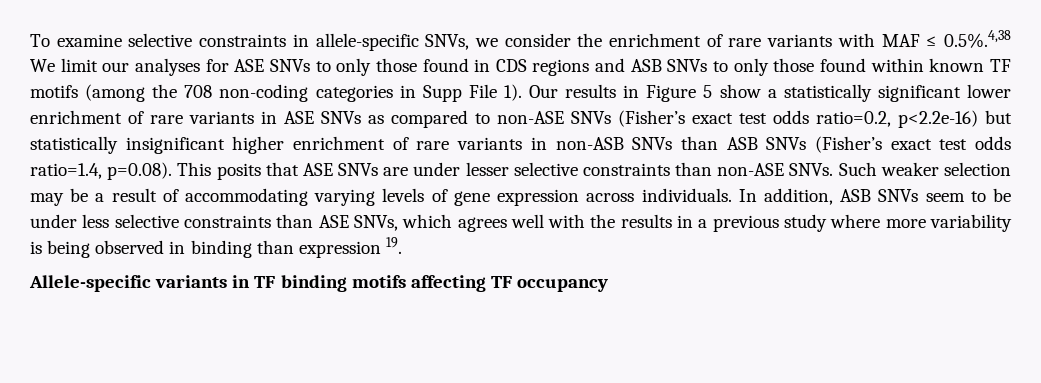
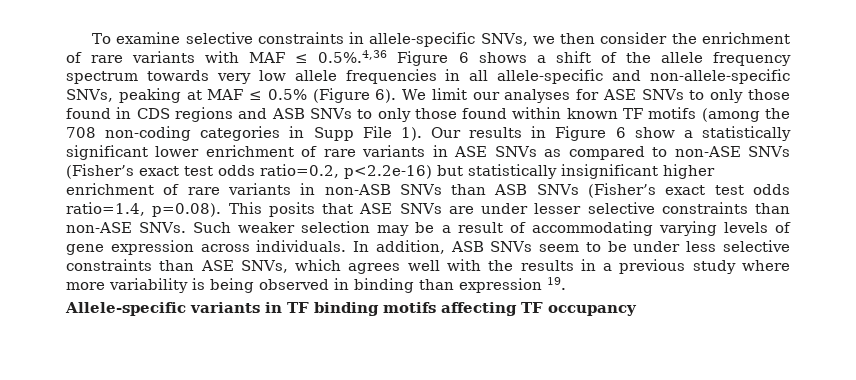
- To examine selective constraints in allele-specific SNVs, we consider the enrichment of rare variants with MAF ≤ 0.5%.4,38 We limit our analyses for ASE SNVs to only those found in CDS regions and ASB SNVs to only those found within known TF motifs (among the 708 non-coding categories in Supp File 1).
+ To examine selective constraints in allele-specific SNVs, we then consider the enrichment of rare variants with MAF ≤ 0.5%.4,36 Figure 6 shows a shift of the allele frequency spectrum towards very low allele frequencies in all allele-specific and non-allele-specific SNVs, peaking at MAF ≤ 0.5% (Figure 6). We limit our analyses for ASE SNVs to only those found in CDS regions and ASB SNVs to only those found within known TF motifs (among the 708 non-coding categories in Supp File 1).
- Our results in Figure 5 show a statistically significant lower enrichment of rare variants in ASE SNVs as compared to non-ASE SNVs (Fisher’s exact test odds ratio=0.2, p<2.2e-16) but statistically insignificant higher enrichment of rare variants in non-ASB SNVs than ASB SNVs (Fisher’s exact test odds ratio=1.4, p=0.08). This posits that ASE SNVs are under lesser selective constraints than non-ASE SNVs.
+ Our results in Figure 6 show a statistically significant lower enrichment of rare variants in ASE SNVs as compared to non-ASE SNVs (Fisher’s exact test odds ratio=0.2, p<2.2e-16) but statistically insignificant higher enrichment of rare variants in non-ASB SNVs than ASB SNVs (Fisher’s exact test odds ratio=1.4, p=0.08). This posits that ASE SNVs are under lesser selective constraints than non-ASE SNVs.

